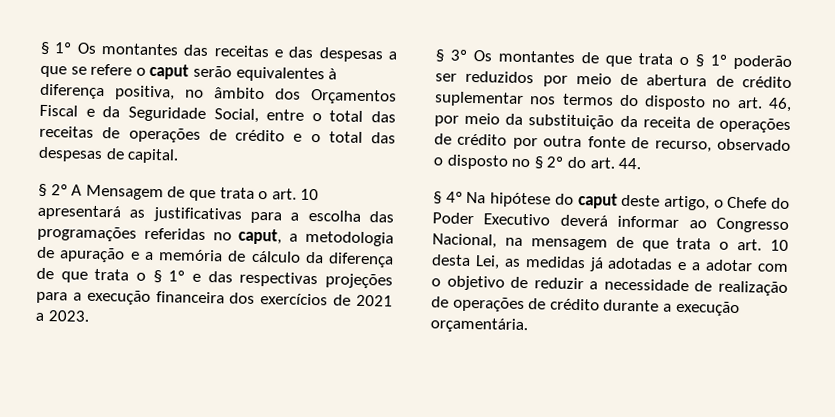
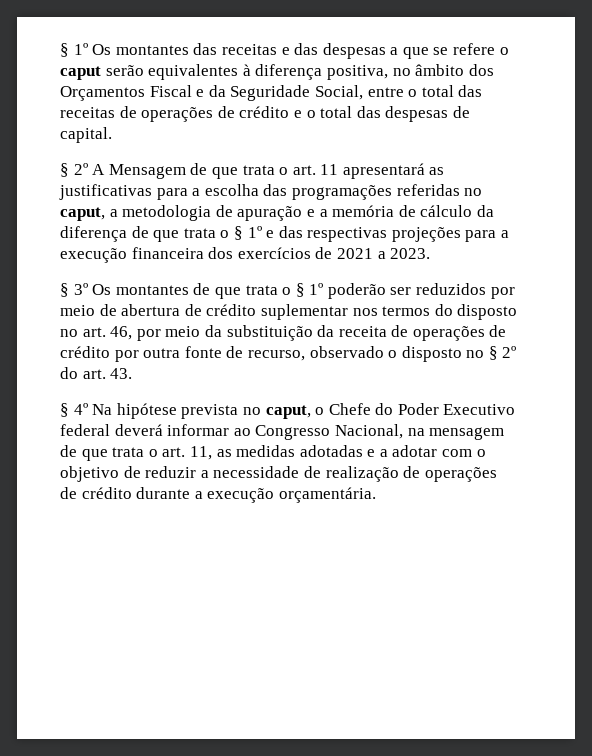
- § 2º A Mensagem de que trata o art. 10 apresentará as justificativas para a escolha das programações referidas no caput, a metodologia de apuração e a memória de cálculo da diferença de que trata o § 1º e das respectivas projeções para a execução financeira dos exercícios de 2021 a 2023.
+ § 2º A Mensagem de que trata o art. 11 apresentará as justificativas para a escolha das programações referidas no caput, a metodologia de apuração e a memória de cálculo da diferença de que trata o § 1º e das respectivas projeções para a execução financeira dos exercícios de 2021 a 2023.
- § 3º Os montantes de que trata o § 1º poderão ser reduzidos por meio de abertura de crédito suplementar nos termos do disposto no art. 46, por meio da substituição da receita de operações de crédito por outra fonte de recurso, observado o disposto no § 2º do art. 44.
+ § 3º Os montantes de que trata o § 1º poderão ser reduzidos por meio de abertura de crédito suplementar nos termos do disposto no art. 46, por meio da substituição da receita de operações de crédito por outra fonte de recurso, observado o disposto no § 2º do art. 43.
- § 4º Na hipótese do caput deste artigo, o Chefe do Poder Executivo deverá informar ao Congresso Nacional, na mensagem de que trata o art. 10 desta Lei, as medidas já adotadas e a adotar com o objetivo de reduzir a necessidade de realização de operações de crédito durante a execução orçamentária.
+ § 4º Na hipótese prevista no caput, o Chefe do Poder Executivo federal deverá informar ao Congresso Nacional, na mensagem de que trata o art. 11, as medidas adotadas e a adotar com o objetivo de reduzir a necessidade de realização de operações de crédito durante a execução orçamentária.

